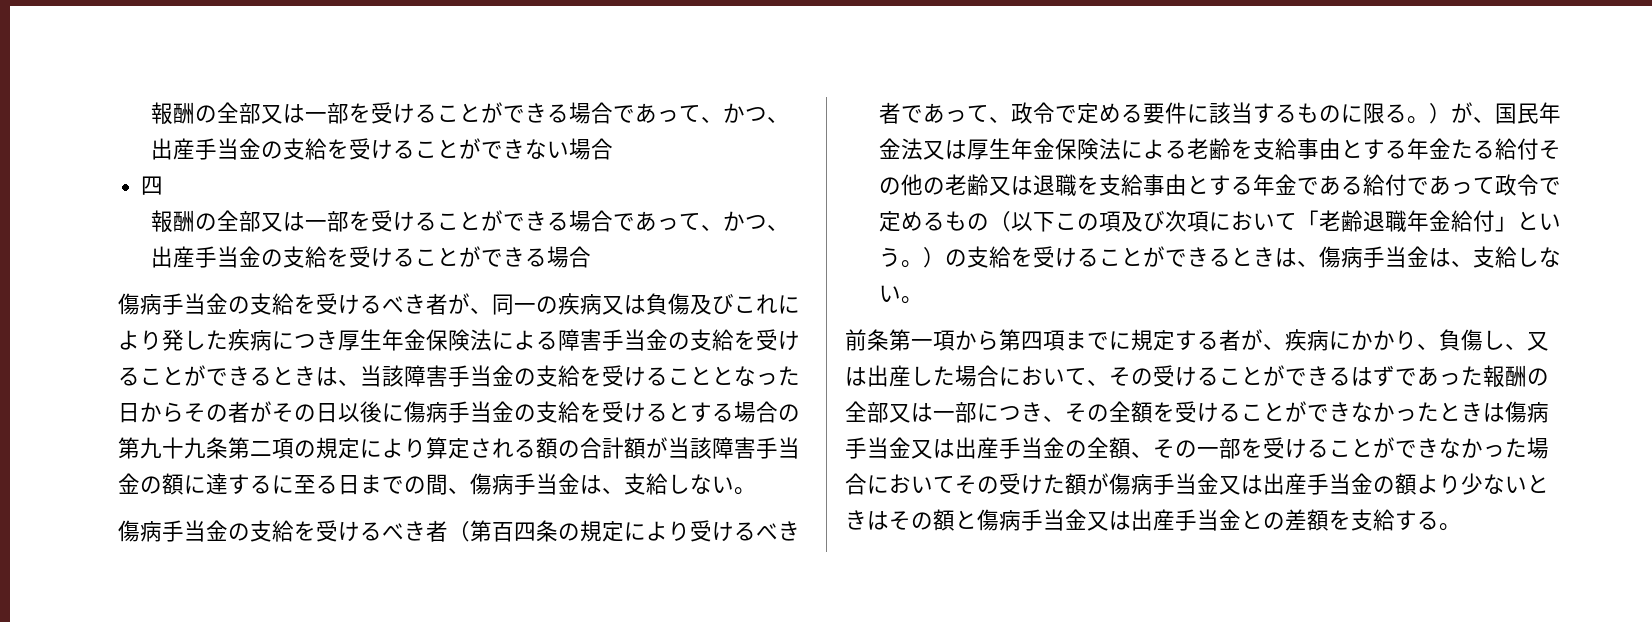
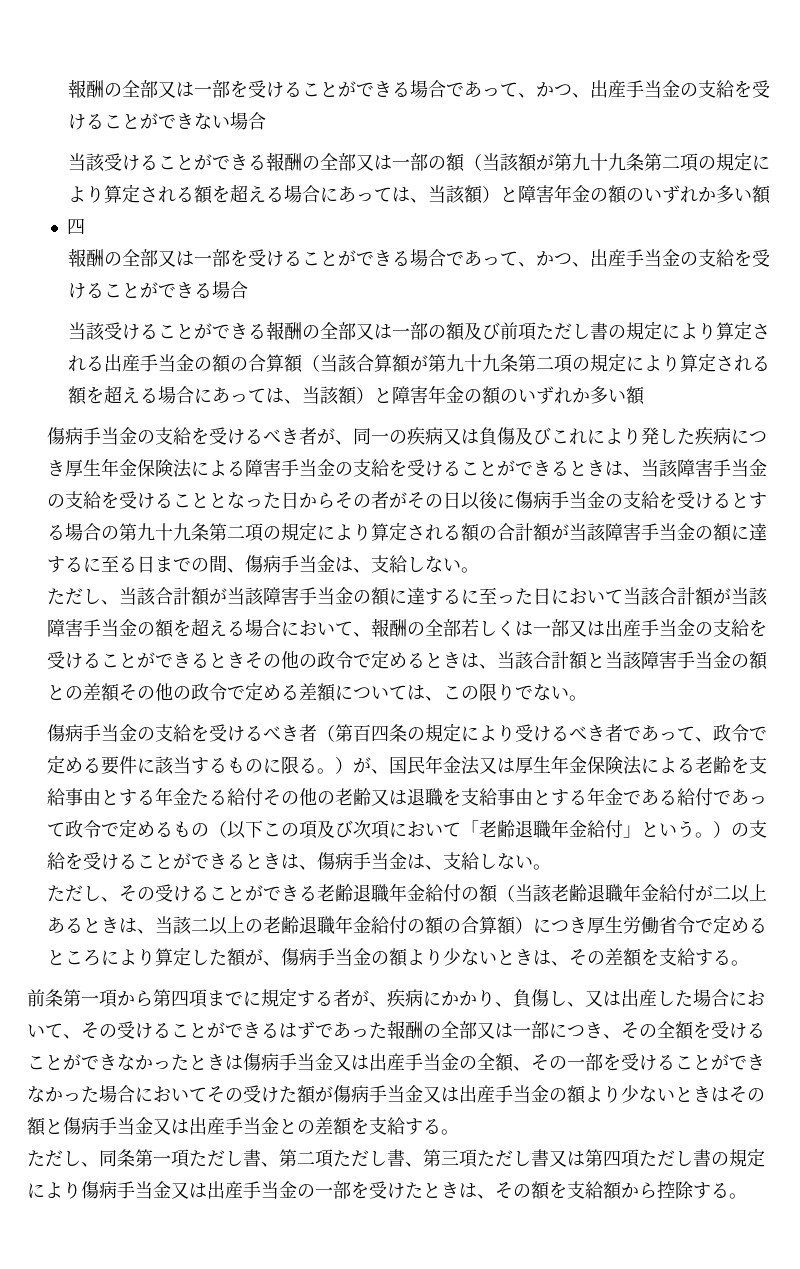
+ 当該受けることができる報酬の全部又は一部の額（当該額が第九十九条第二項の規定により算定される額を超える場合にあっては、当該額）と障害年金の額のいずれか多い額
+ 当該受けることができる報酬の全部又は一部の額及び前項ただし書の規定により算定される出産手当金の額の合算額（当該合算額が第九十九条第二項の規定により算定される額を超える場合にあっては、当該額）と障害年金の額のいずれか多い額
+ ただし、当該合計額が当該障害手当金の額に達するに至った日において当該合計額が当該障害手当金の額を超える場合において、報酬の全部若しくは一部又は出産手当金の支給を受けることができるときその他の政令で定めるときは、当該合計額と当該障害手当金の額との差額その他の政令で定める差額については、この限りでない。
+ ただし、その受けることができる老齢退職年金給付の額（当該老齢退職年金給付が二以上あるときは、当該二以上の老齢退職年金給付の額の合算額）につき厚生労働省令で定めるところにより算定した額が、傷病手当金の額より少ないときは、その差額を支給する。
+ ただし、同条第一項ただし書、第二項ただし書、第三項ただし書又は第四項ただし書の規定により傷病手当金又は出産手当金の一部を受けたときは、その額を支給額から控除する。

